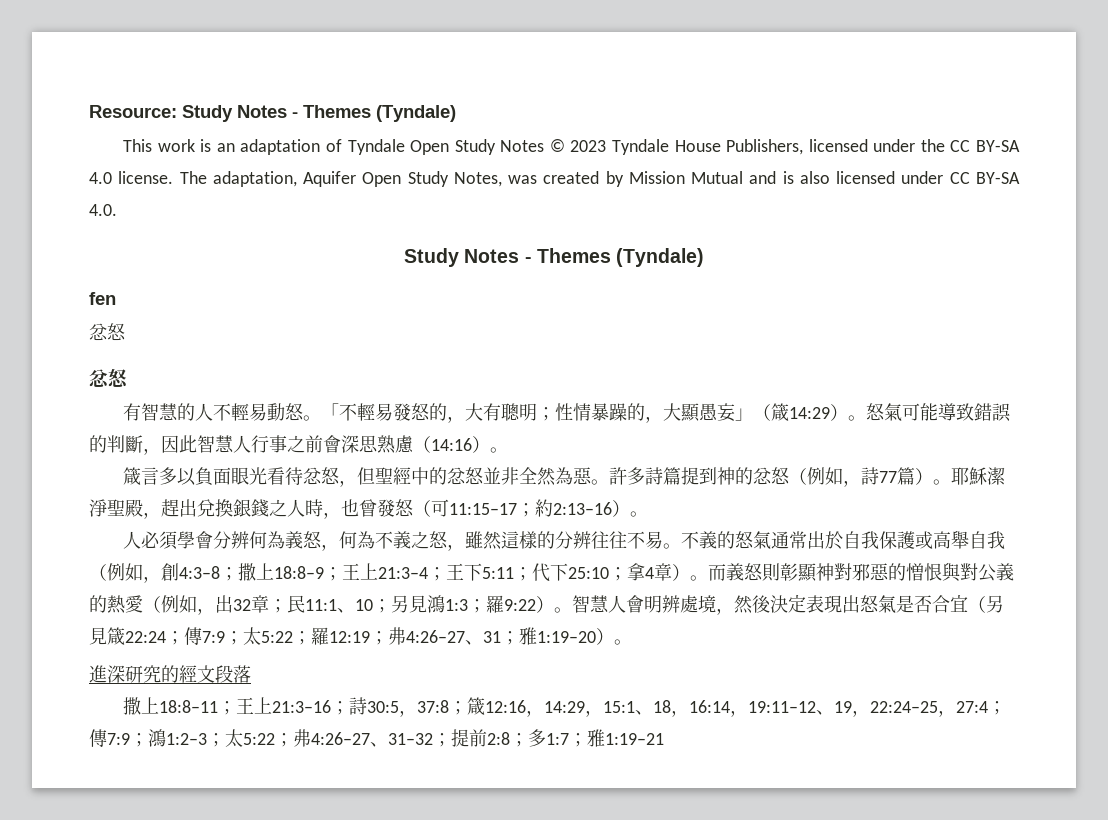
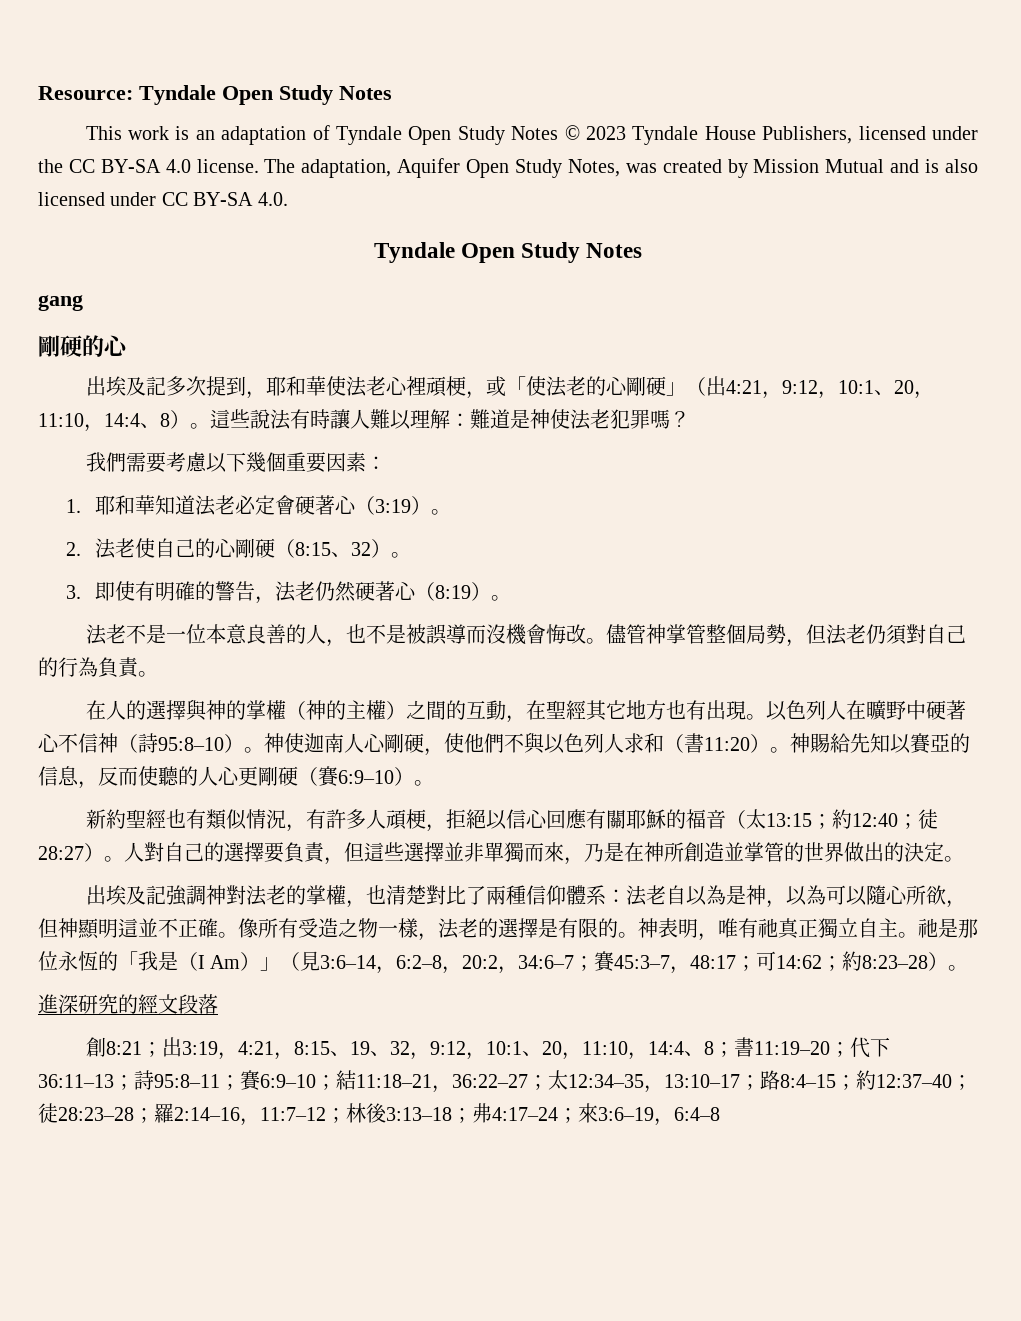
- Resource: Study Notes - Themes (Tyndale)
+ Resource: Tyndale Open Study Notes
  The adaptation, Aquifer Open Study Notes, was created by Mission Mutual and is also licensed under CC BY-SA 4.0.
- Study Notes - Themes (Tyndale)
- fen
- 忿怒
- 忿怒
- 有智慧的人不輕易動怒。「不輕易發怒的，大有聰明；性情暴躁的，大顯愚妄」（箴14:29）。怒氣可能導致錯誤的判斷，因此智慧人行事之前會深思熟慮（14:16）。
- 箴言多以負面眼光看待忿怒，但聖經中的忿怒並非全然為惡。許多詩篇提到神的忿怒（例如，詩77篇）。耶穌潔淨聖殿，趕出兌換銀錢之人時，也曾發怒（可11:15–17；約2:13–16）。
- 人必須學會分辨何為義怒，何為不義之怒，雖然這樣的分辨往往不易。不義的怒氣通常出於自我保護或高舉自我（例如，創4:3–8；撒上18:8–9；王上21:3–4；王下5:11；代下25:10；拿4章）。而義怒則彰顯神對邪惡的憎恨與對公義的熱愛（例如，出32章；民11:1、10；另見鴻1:3；羅9:22）。智慧人會明辨處境，然後決定表現出怒氣是否合宜（另見箴22:24；傳7:9；太5:22；羅12:19；弗4:26–27、31；雅1:19–20）。
+ Tyndale Open Study Notes
+ gang
+ 剛硬的心
+ 出埃及記多次提到，耶和華使法老心裡頑梗，或「使法老的心剛硬」（出4:21，9:12，10:1、20，11:10，14:4、8）。這些說法有時讓人難以理解：難道是神使法老犯罪嗎？
+ 我們需要考慮以下幾個重要因素：
+ 1.耶和華知道法老必定會硬著心（3:19）。
+ 2.法老使自己的心剛硬（8:15、32）。
+ 3.即使有明確的警告，法老仍然硬著心（8:19）。
+ 法老不是一位本意良善的人，也不是被誤導而沒機會悔改。儘管神掌管整個局勢，但法老仍須對自己的行為負責。
+ 在人的選擇與神的掌權（神的主權）之間的互動，在聖經其它地方也有出現。以色列人在曠野中硬著心不信神（詩95:8–10）。神使迦南人心剛硬，使他們不與以色列人求和（書11:20）。神賜給先知以賽亞的信息，反而使聽的人心更剛硬（賽6:9–10）。
+ 新約聖經也有類似情況，有許多人頑梗，拒絕以信心回應有關耶穌的福音（太13:15；約12:40；徒28:27）。人對自己的選擇要負責，但這些選擇並非單獨而來，乃是在神所創造並掌管的世界做出的決定。
+ 出埃及記強調神對法老的掌權，也清楚對比了兩種信仰體系：法老自以為是神，以為可以隨心所欲，但神顯明這並不正確。像所有受造之物一樣，法老的選擇是有限的。神表明，唯有祂真正獨立自主。祂是那位永恆的「我是（I Am）」（見3:6–14，6:2–8，20:2，34:6–7；賽45:3–7，48:17；可14:62；約8:23–28）。
- 撒上18:8–11；王上21:3–16；詩30:5，37:8；箴12:16，14:29，15:1、18，16:14，19:11–12、19，22:24–25，27:4；傳7:9；鴻1:2–3；太5:22；弗4:26–27、31–32；提前2:8；多1:7；雅1:19–21
+ 創8:21；出3:19，4:21，8:15、19、32，9:12，10:1、20，11:10，14:4、8；書11:19–20；代下36:11–13；詩95:8–11；賽6:9–10；結11:18–21，36:22–27；太12:34–35，13:10–17；路8:4–15；約12:37–40；徒28:23–28；羅2:14–16，11:7–12；林後3:13–18；弗4:17–24；來3:6–19，6:4–8

